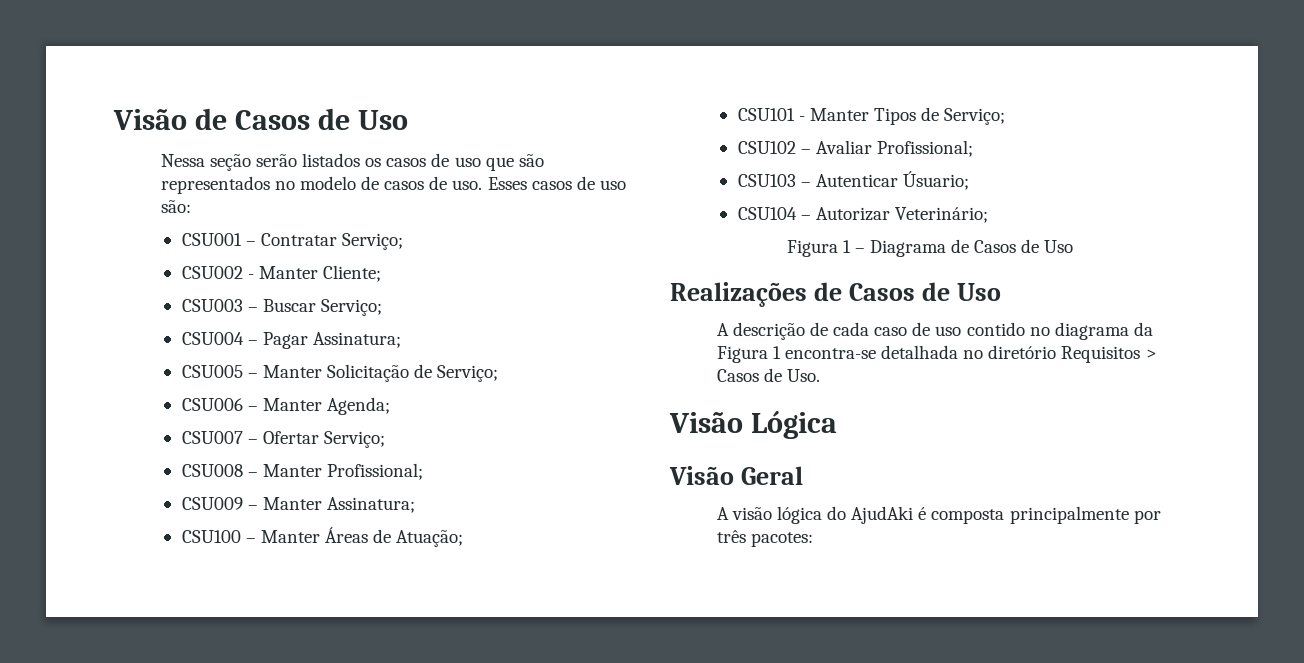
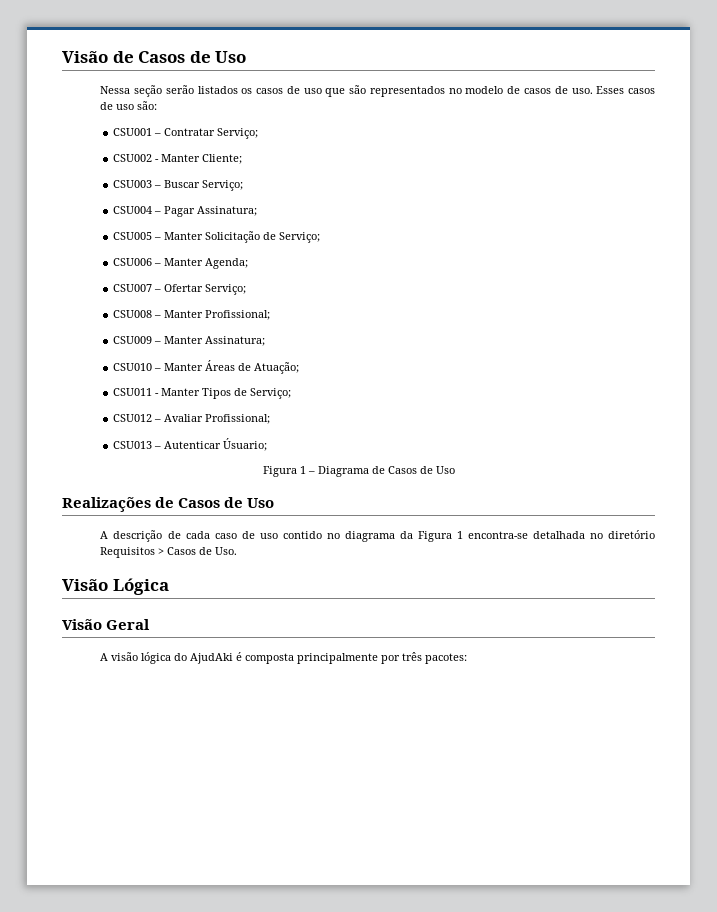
- CSU100 – Manter Áreas de Atuação;
+ CSU010 – Manter Áreas de Atuação;
- CSU101 - Manter Tipos de Serviço;
+ CSU011 - Manter Tipos de Serviço;
- CSU102 – Avaliar Profissional;
+ CSU012 – Avaliar Profissional;
- CSU103 – Autenticar Úsuario;
+ CSU013 – Autenticar Úsuario;
- CSU104 – Autorizar Veterinário;

